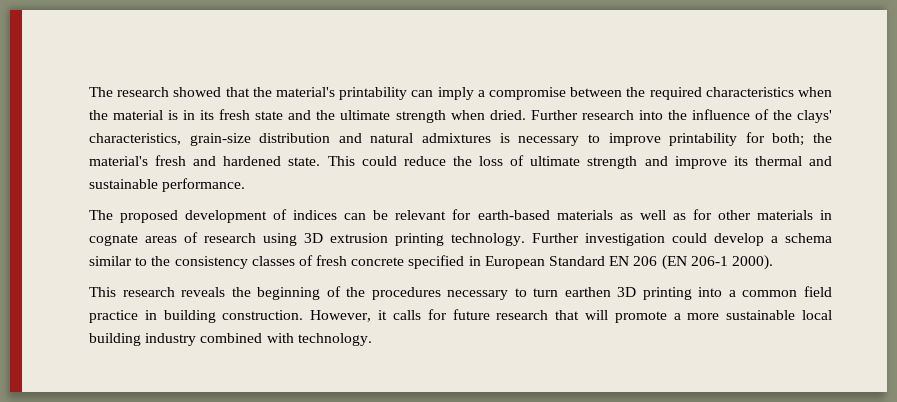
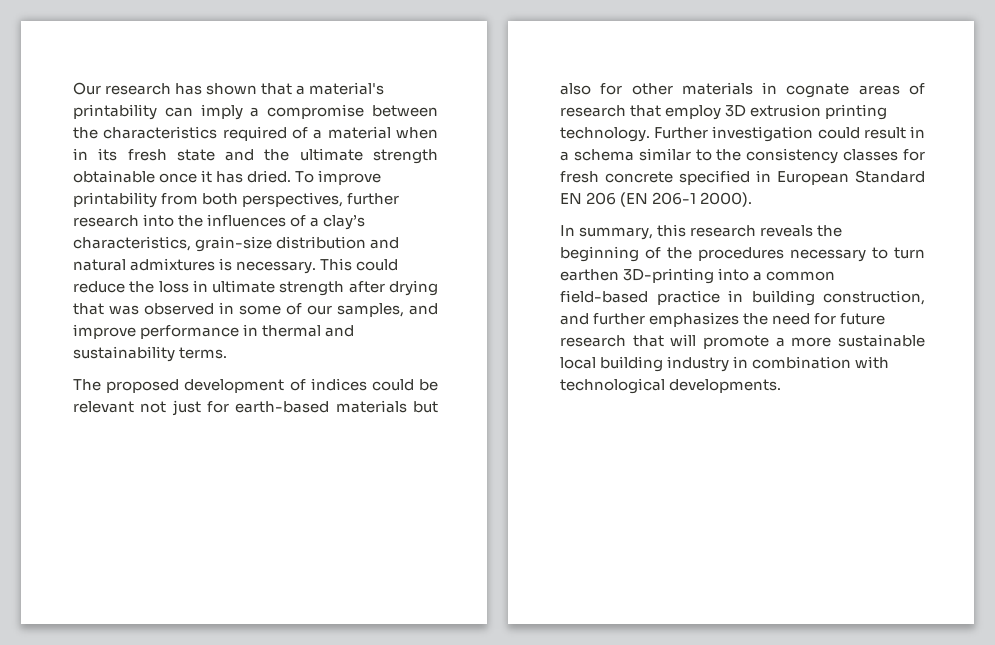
- The research showed that the material's printability can imply a compromise between the required characteristics when the material is in its fresh state and the ultimate strength when dried. Further research into the influence of the clays' characteristics, grain-size distribution and natural admixtures is necessary to improve printability for both; the material's fresh and hardened state.
+ Our research has shown that a material's printability can imply a compromise between the characteristics required of a material when in its fresh state and the ultimate strength obtainable once it has dried. To improve printability from both perspectives, further research into the influences of a clay’s characteristics, grain-size distribution and natural admixtures is necessary.
- This could reduce the loss of ultimate strength and improve its thermal and sustainable performance.
+ This could reduce the loss in ultimate strength after drying that was observed in some of our samples, and improve performance in thermal and sustainability terms.
- The proposed development of indices can be relevant for earth-based materials as well as for other materials in cognate areas of research using 3D extrusion printing technology.
+ The proposed development of indices could be relevant not just for earth-based materials but also for other materials in cognate areas of research that employ 3D extrusion printing technology.
- Further investigation could develop a schema similar to the consistency classes of fresh concrete specified in European Standard EN 206 (EN 206-1 2000).
+ Further investigation could result in a schema similar to the consistency classes for fresh concrete specified in European Standard EN 206 (EN 206-1 2000).
- This research reveals the beginning of the procedures necessary to turn earthen 3D printing into a common field practice in building construction. However, it calls for future research that will promote a more sustainable local building industry combined with technology.
+ In summary, this research reveals the beginning of the procedures necessary to turn earthen 3D-printing into a common field-based practice in building construction, and further emphasizes the need for future research that will promote a more sustainable local building industry in combination with technological developments.

